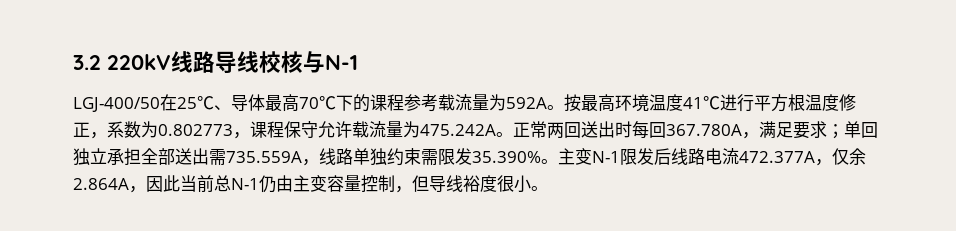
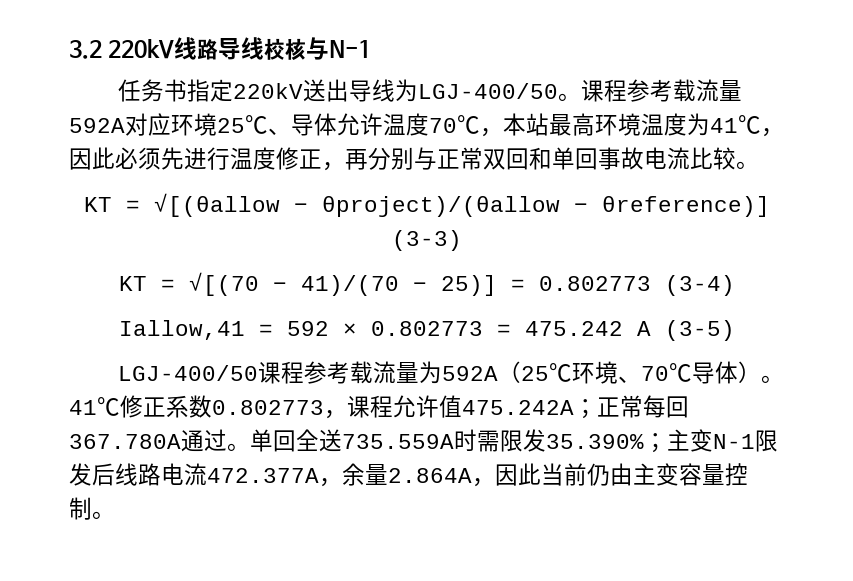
- LGJ-400/50在25℃、导体最高70℃下的课程参考载流量为592A。按最高环境温度41℃进行平方根温度修正，系数为0.802773，课程保守允许载流量为475.242A。正常两回送出时每回367.780A，满足要求；单回独立承担全部送出需735.559A，线路单独约束需限发35.390%。主变N-1限发后线路电流472.377A，仅余2.864A，因此当前总N-1仍由主变容量控制，但导线裕度很小。
+ 任务书指定220kV送出导线为LGJ-400/50。课程参考载流量592A对应环境25℃、导体允许温度70℃，本站最高环境温度为41℃，因此必须先进行温度修正，再分别与正常双回和单回事故电流比较。
+ KT = √[(θallow − θproject)/(θallow − θreference)] (3-3)
+ KT = √[(70 − 41)/(70 − 25)] = 0.802773 (3-4)
+ Iallow,41 = 592 × 0.802773 = 475.242 A (3-5)
+ LGJ-400/50课程参考载流量为592A（25℃环境、70℃导体）。41℃修正系数0.802773，课程允许值475.242A；正常每回367.780A通过。单回全送735.559A时需限发35.390%；主变N-1限发后线路电流472.377A，余量2.864A，因此当前仍由主变容量控制。

